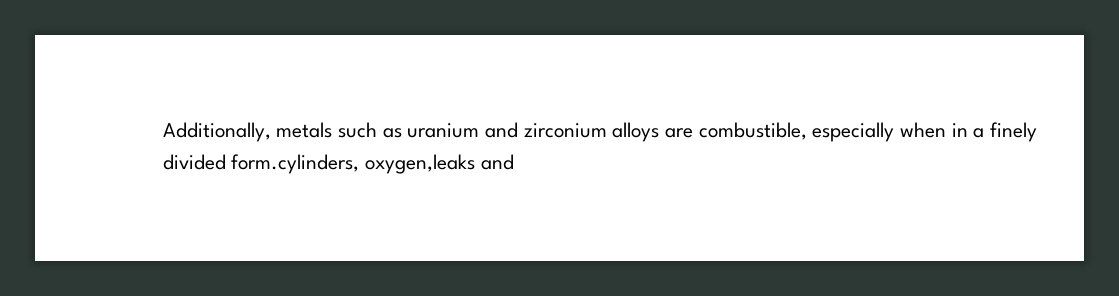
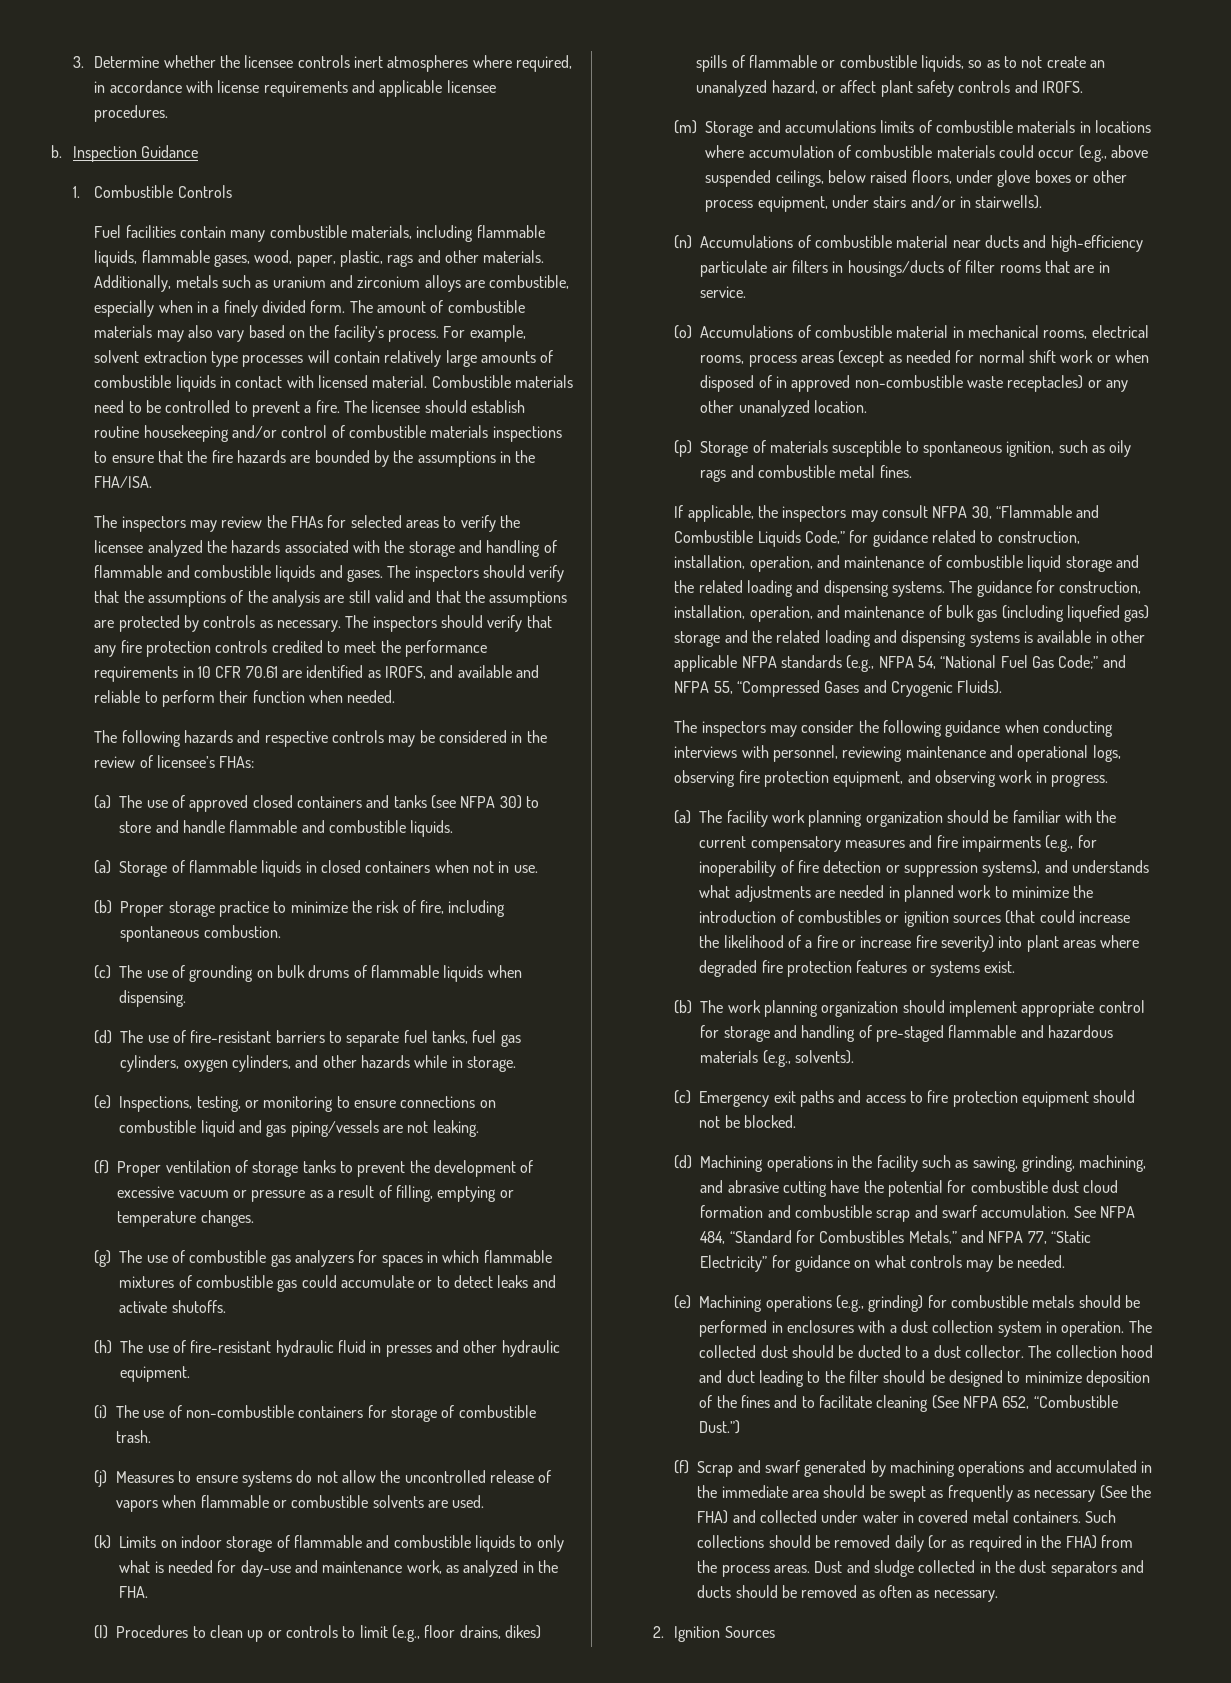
+ 3. Determine whether the licensee controls inert atmospheres where required, in accordance with license requirements and applicable licensee procedures.
+ b. Inspection Guidance
+ 1. Combustible Controls
+ Fuel facilities contain many combustible materials, including flammable liquids, flammable gases, wood, paper, plastic, rags and other materials.
- Additionally, metals such as uranium and zirconium alloys are combustible, especially when in a finely divided form.cylinders, oxygen,leaks and
+ Additionally, metals such as uranium and zirconium alloys are combustible, especially when in a finely divided form. The amount of combustible materials may also vary based on the facility’s process. For example, solvent extraction type processes will contain relatively large amounts of combustible liquids in contact with licensed material. Combustible materials need to be controlled to prevent a fire. The licensee should establish routine housekeeping and/or control of combustible materials inspections to ensure that the fire hazards are bounded by the assumptions in the FHA/ISA.
+ The inspectors may review the FHAs for selected areas to verify the licensee analyzed the hazards associated with the storage and handling of flammable and combustible liquids and gases. The inspectors should verify that the assumptions of the analysis are still valid and that the assumptions are protected by controls as necessary. The inspectors should verify that any fire protection controls credited to meet the performance requirements in 10 CFR 70.61 are identified as IROFS, and available and reliable to perform their function when needed.
+ The following hazards and respective controls may be considered in the review of licensee’s FHAs:
+ (a) The use of approved closed containers and tanks (see NFPA 30) to store and handle flammable and combustible liquids.
+ (a) Storage of flammable liquids in closed containers when not in use.
+ (b) Proper storage practice to minimize the risk of fire, including spontaneous combustion.
+ (c) The use of grounding on bulk drums of flammable liquids when dispensing.
+ (d) The use of fire-resistant barriers to separate fuel tanks, fuel gas cylinders, oxygen cylinders, and other hazards while in storage.
+ (e) Inspections, testing, or monitoring to ensure connections on combustible liquid and gas piping/vessels are not leaking.
+ (f) Proper ventilation of storage tanks to prevent the development of excessive vacuum or pressure as a result of filling, emptying or temperature changes.
+ (g) The use of combustible gas analyzers for spaces in which flammable mixtures of combustible gas could accumulate or to detect leaks and activate shutoffs.
+ (h) The use of fire-resistant hydraulic fluid in presses and other hydraulic equipment.
+ (i) The use of non-combustible containers for storage of combustible trash.
+ (j) Measures to ensure systems do not allow the uncontrolled release of vapors when flammable or combustible solvents are used.
+ (k) Limits on indoor storage of flammable and combustible liquids to only what is needed for day-use and maintenance work, as analyzed in the FHA.
+ (l) Procedures to clean up or controls to limit (e.g., floor drains, dikes) spills of flammable or combustible liquids, so as to not create an unanalyzed hazard, or affect plant safety controls and IROFS.
+ (m) Storage and accumulations limits of combustible materials in locations where accumulation of combustible materials could occur (e.g., above suspended ceilings, below raised floors, under glove boxes or other process equipment, under stairs and/or in stairwells).
+ (n) Accumulations of combustible material near ducts and high-efficiency particulate air filters in housings/ducts of filter rooms that are in service.
+ (o) Accumulations of combustible material in mechanical rooms, electrical rooms, process areas (except as needed for normal shift work or when disposed of in approved non-combustible waste receptacles) or any other unanalyzed location.
+ (p) Storage of materials susceptible to spontaneous ignition, such as oily rags and combustible metal fines.
+ If applicable, the inspectors may consult NFPA 30, “Flammable and Combustible Liquids Code,” for guidance related to construction, installation, operation, and maintenance of combustible liquid storage and the related loading and dispensing systems. The guidance for construction, installation, operation, and maintenance of bulk gas (including liquefied gas) storage and the related loading and dispensing systems is available in other applicable NFPA standards (e.g., NFPA 54, “National Fuel Gas Code;” and NFPA 55, “Compressed Gases and Cryogenic Fluids).
+ The inspectors may consider the following guidance when conducting interviews with personnel, reviewing maintenance and operational logs, observing fire protection equipment, and observing work in progress.
+ (a) The facility work planning organization should be familiar with the current compensatory measures and fire impairments (e.g., for inoperability of fire detection or suppression systems), and understands what adjustments are needed in planned work to minimize the introduction of combustibles or ignition sources (that could increase the likelihood of a fire or increase fire severity) into plant areas where degraded fire protection features or systems exist.
+ (b) The work planning organization should implement appropriate control for storage and handling of pre-staged flammable and hazardous materials (e.g., solvents).
+ (c) Emergency exit paths and access to fire protection equipment should not be blocked.
+ (d) Machining operations in the facility such as sawing, grinding, machining, and abrasive cutting have the potential for combustible dust cloud formation and combustible scrap and swarf accumulation. See NFPA 484, “Standard for Combustibles Metals,” and NFPA 77, “Static Electricity” for guidance on what controls may be needed.
+ (e) Machining operations (e.g., grinding) for combustible metals should be performed in enclosures with a dust collection system in operation. The collected dust should be ducted to a dust collector. The collection hood and duct leading to the filter should be designed to minimize deposition of the fines and to facilitate cleaning (See NFPA 652, “Combustible Dust.”)
+ (f) Scrap and swarf generated by machining operations and accumulated in the immediate area should be swept as frequently as necessary (See the FHA) and collected under water in covered metal containers. Such collections should be removed daily (or as required in the FHA) from the process areas. Dust and sludge collected in the dust separators and ducts should be removed as often as necessary.
+ 2. Ignition Sources

